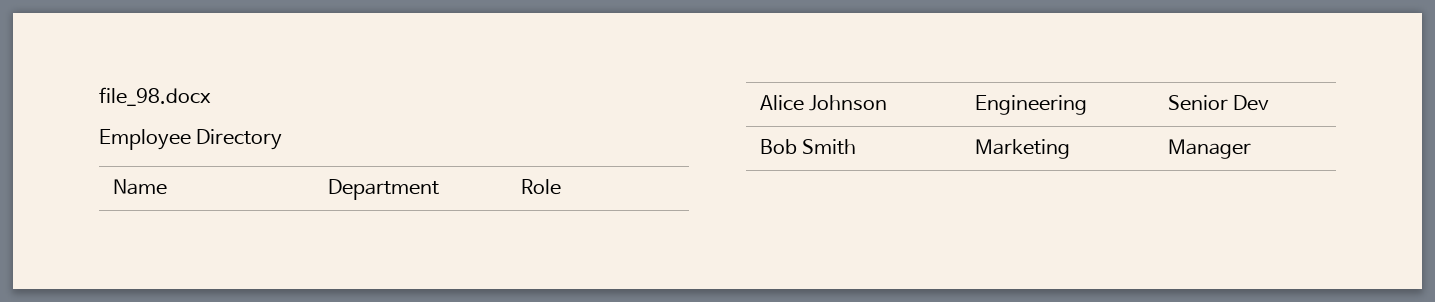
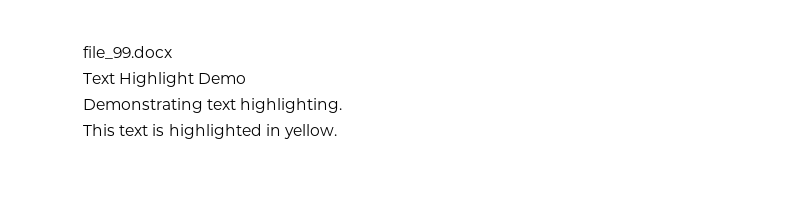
- file_98.docx
- Employee Directory
- Name | Department | Role
- Alice Johnson | Engineering | Senior Dev
- Bob Smith | Marketing | Manager
+ file_99.docx
+ Text Highlight Demo
+ Demonstrating text highlighting.
+ This text is highlighted in yellow.

